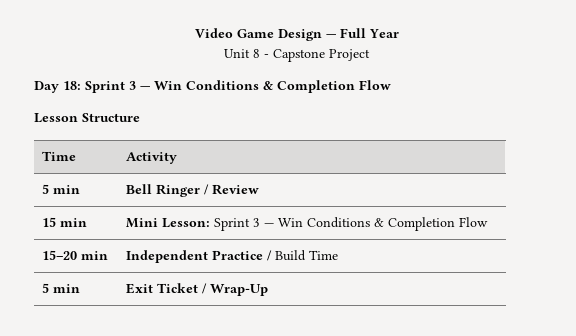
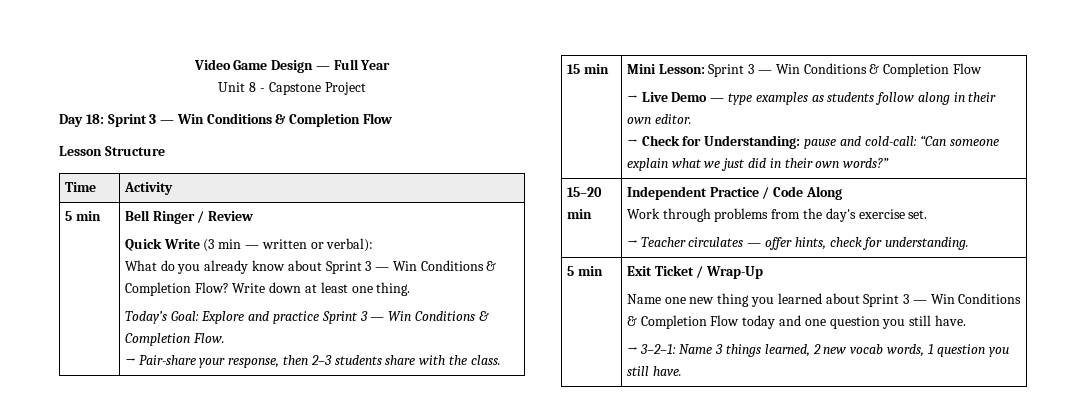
+ Quick Write (3 min — written or verbal):
+ What do you already know about Sprint 3 — Win Conditions & Completion Flow? Write down at least one thing.
+ Today’s Goal: Explore and practice Sprint 3 — Win Conditions & Completion Flow.
+ → Pair-share your response, then 2–3 students share with the class.
+ → Live Demo — type examples as students follow along in their own editor.
+ → Check for Understanding: pause and cold-call: “Can someone explain what we just did in their own words?”
- 15–20 min | Independent Practice / Build Time
+ 15–20 min | Independent Practice / Code Along
+ Work through problems from the day's exercise set.
+ → Teacher circulates — offer hints, check for understanding.
+ Name one new thing you learned about Sprint 3 — Win Conditions & Completion Flow today and one question you still have.
+ → 3–2–1: Name 3 things learned, 2 new vocab words, 1 question you still have.

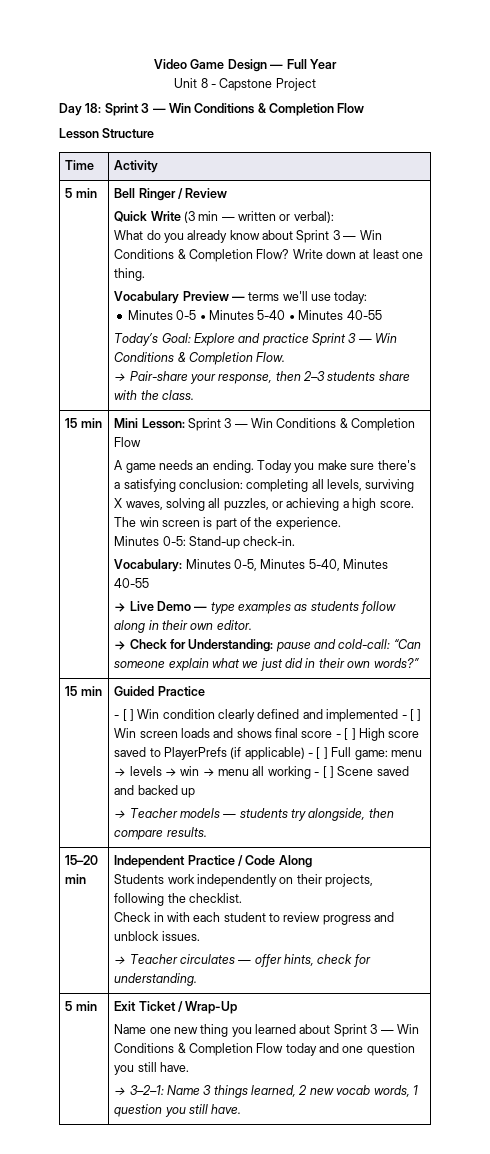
+ Vocabulary Preview — terms we'll use today:
+ Minutes 0-5 • Minutes 5-40 • Minutes 40-55
+ A game needs an ending. Today you make sure there's a satisfying conclusion: completing all levels, surviving X waves, solving all puzzles, or achieving a high score. The win screen is part of the experience.
+ Minutes 0-5: Stand-up check-in.
+ Vocabulary: Minutes 0-5, Minutes 5-40, Minutes 40-55
+ 15 min | Guided Practice
+ - [ ] Win condition clearly defined and implemented - [ ] Win screen loads and shows final score - [ ] High score saved to PlayerPrefs (if applicable) - [ ] Full game: menu → levels → win → menu all working - [ ] Scene saved and backed up
+ → Teacher models — students try alongside, then compare results.
  15–20 min | Independent Practice / Code Along
- Work through problems from the day's exercise set.
+ Students work independently on their projects, following the checklist.
+ Check in with each student to review progress and unblock issues.

